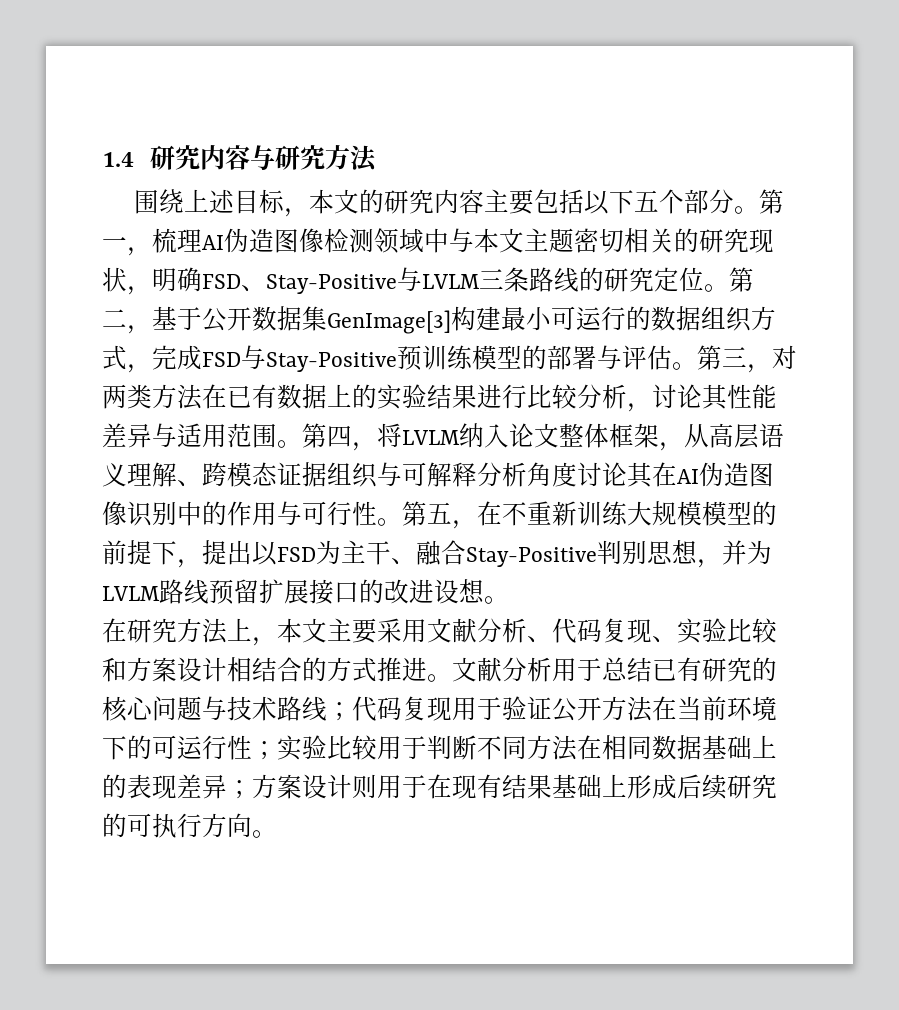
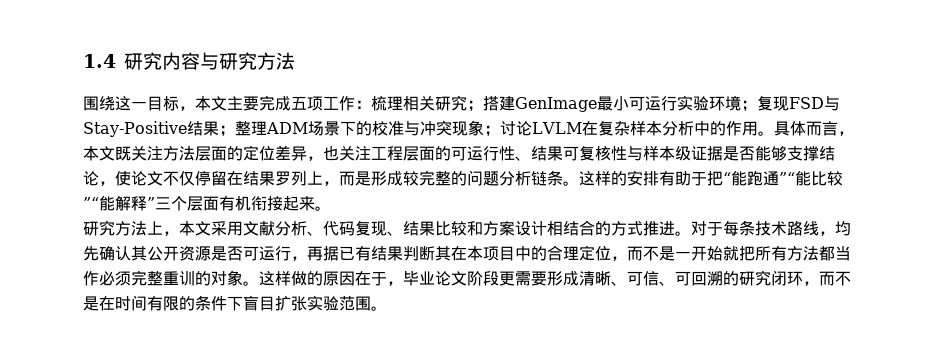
- 围绕上述目标，本文的研究内容主要包括以下五个部分。第一，梳理AI伪造图像检测领域中与本文主题密切相关的研究现状，明确FSD、Stay-Positive与LVLM三条路线的研究定位。第二，基于公开数据集GenImage[3]构建最小可运行的数据组织方式，完成FSD与Stay-Positive预训练模型的部署与评估。第三，对两类方法在已有数据上的实验结果进行比较分析，讨论其性能差异与适用范围。第四，将LVLM纳入论文整体框架，从高层语义理解、跨模态证据组织与可解释分析角度讨论其在AI伪造图像识别中的作用与可行性。第五，在不重新训练大规模模型的前提下，提出以FSD为主干、融合Stay-Positive判别思想，并为LVLM路线预留扩展接口的改进设想。
+ 围绕这一目标，本文主要完成五项工作：梳理相关研究；搭建GenImage最小可运行实验环境；复现FSD与Stay-Positive结果；整理ADM场景下的校准与冲突现象；讨论LVLM在复杂样本分析中的作用。具体而言，本文既关注方法层面的定位差异，也关注工程层面的可运行性、结果可复核性与样本级证据是否能够支撑结论，使论文不仅停留在结果罗列上，而是形成较完整的问题分析链条。这样的安排有助于把“能跑通”“能比较”“能解释”三个层面有机衔接起来。
- 在研究方法上，本文主要采用文献分析、代码复现、实验比较和方案设计相结合的方式推进。
+ 研究方法上，本文采用文献分析、代码复现、结果比较和方案设计相结合的方式推进。
- 文献分析用于总结已有研究的核心问题与技术路线；代码复现用于验证公开方法在当前环境下的可运行性；实验比较用于判断不同方法在相同数据基础上的表现差异；方案设计则用于在现有结果基础上形成后续研究的可执行方向。
+ 对于每条技术路线，均先确认其公开资源是否可运行，再据已有结果判断其在本项目中的合理定位，而不是一开始就把所有方法都当作必须完整重训的对象。这样做的原因在于，毕业论文阶段更需要形成清晰、可信、可回溯的研究闭环，而不是在时间有限的条件下盲目扩张实验范围。

